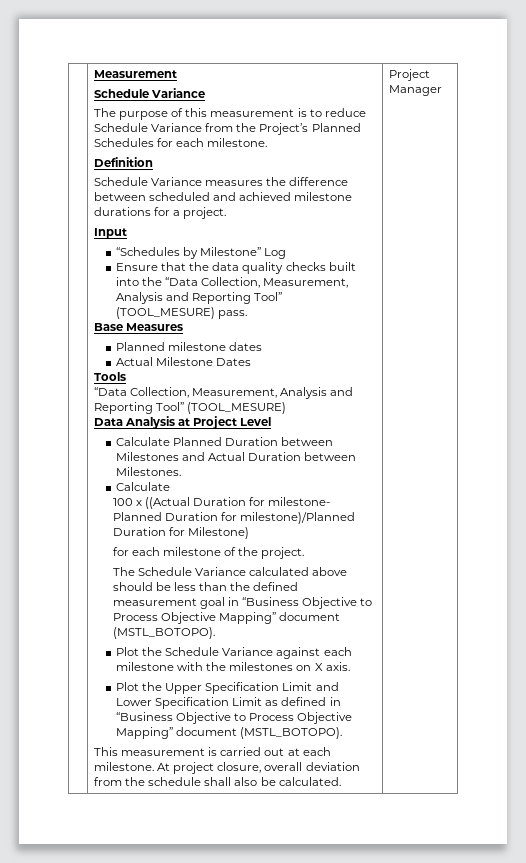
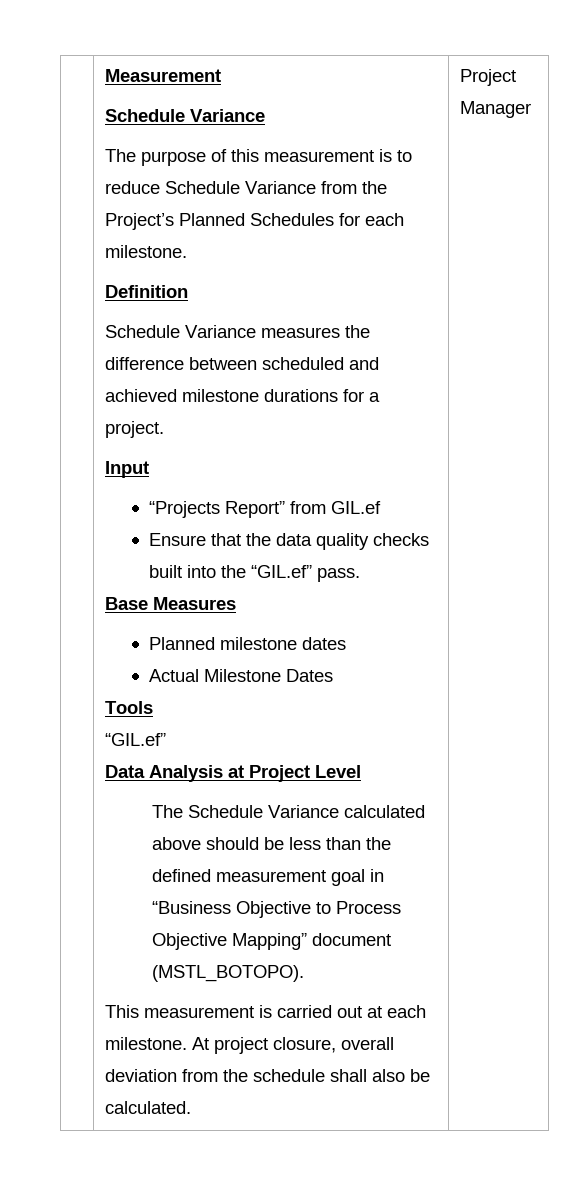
- “Schedules by Milestone” Log
+ “Projects Report” from GIL.ef
- Ensure that the data quality checks built into the “Data Collection, Measurement, Analysis and Reporting Tool” (TOOL_MESURE) pass.
+ Ensure that the data quality checks built into the “GIL.ef” pass.
  Tools
- “Data Collection, Measurement, Analysis and Reporting Tool” (TOOL_MESURE)
+ “GIL.ef”
- Calculate Planned Duration between Milestones and Actual Duration between Milestones.
- Calculate
- 100 x ((Actual Duration for milestone- Planned Duration for milestone)/Planned Duration for Milestone)
- for each milestone of the project.
- Plot the Schedule Variance against each milestone with the milestones on X axis.
- Plot the Upper Specification Limit and Lower Specification Limit as defined in “Business Objective to Process Objective Mapping” document (MSTL_BOTOPO).

